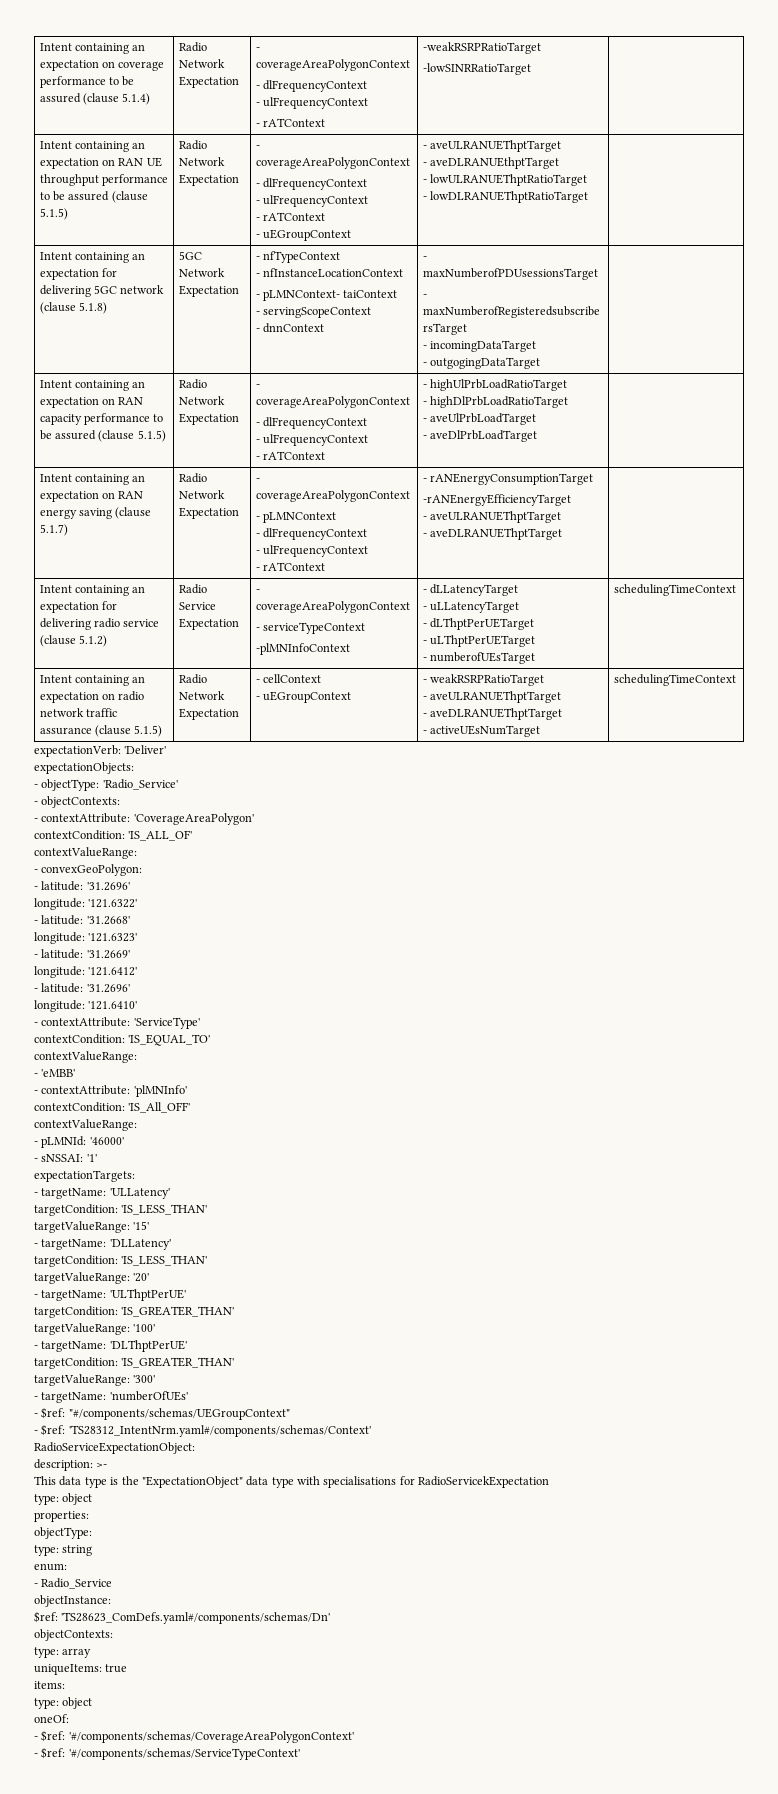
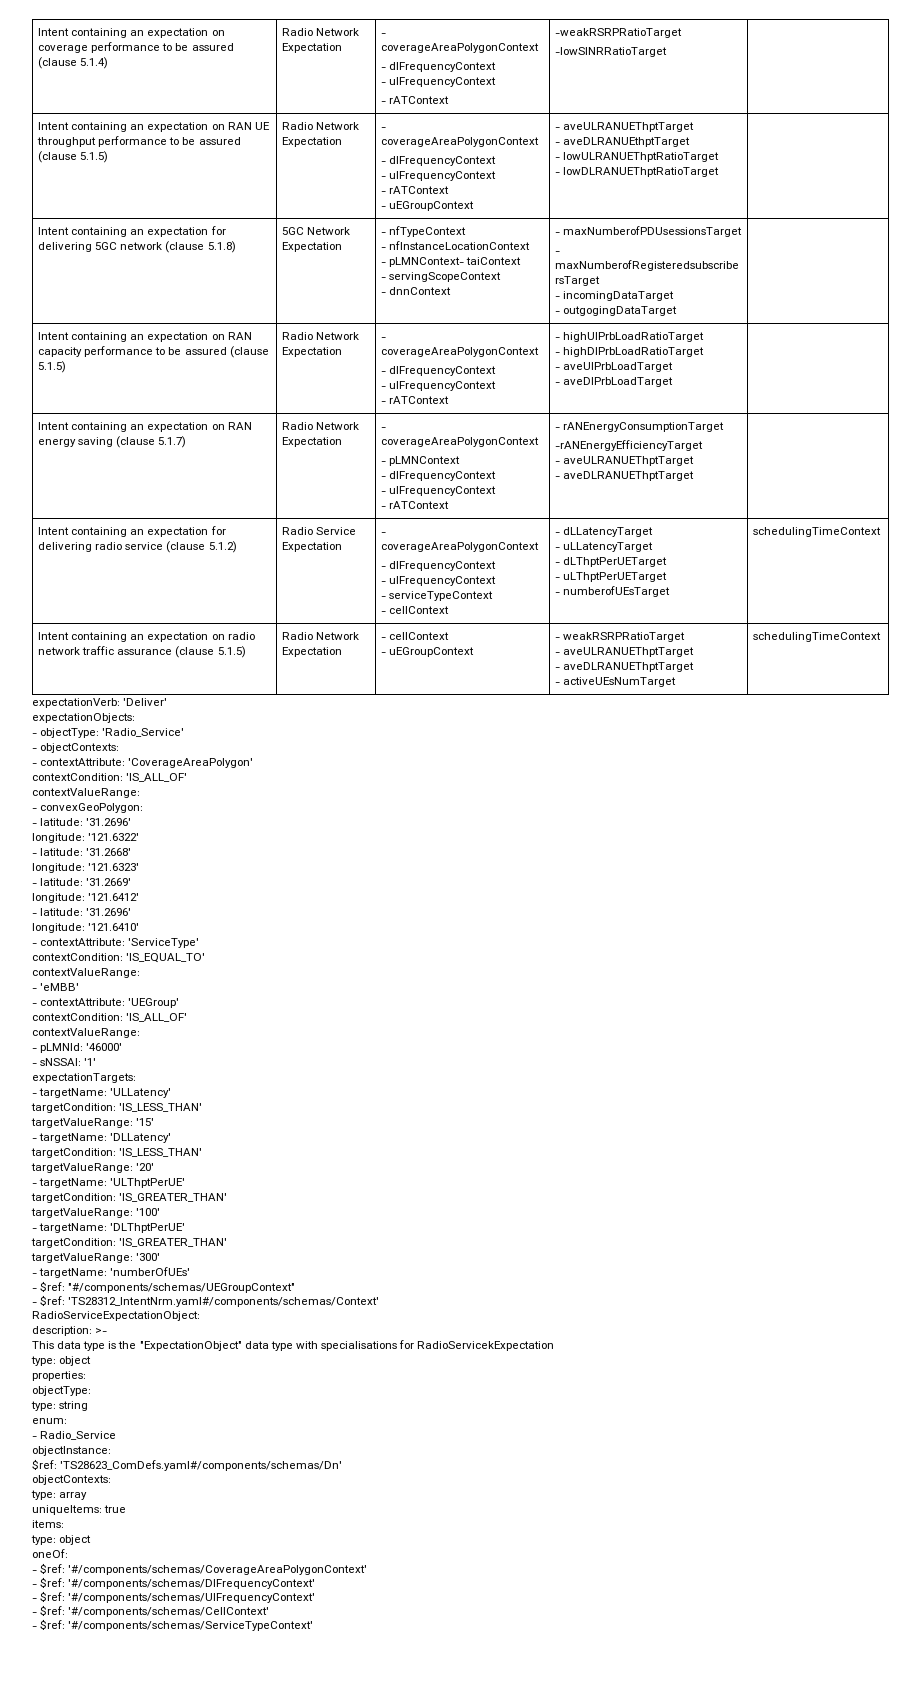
  Intent containing an expectation for delivering radio service (clause 5.1.2) | Radio Service Expectation | - coverageAreaPolygonContext
+ - dlFrequencyContext
+ - ulFrequencyContext
  - serviceTypeContext
- -plMNInfoContext | - dLLatencyTarget
+ - cellContext | - dLLatencyTarget
- - contextAttribute: 'plMNInfo'
- contextCondition: 'IS_All_OFF'
+ - contextAttribute: 'UEGroup'
+ contextCondition: 'IS_ALL_OF'
+ - $ref: '#/components/schemas/DlFrequencyContext'
+ - $ref: '#/components/schemas/UlFrequencyContext'
+ - $ref: '#/components/schemas/CellContext'

